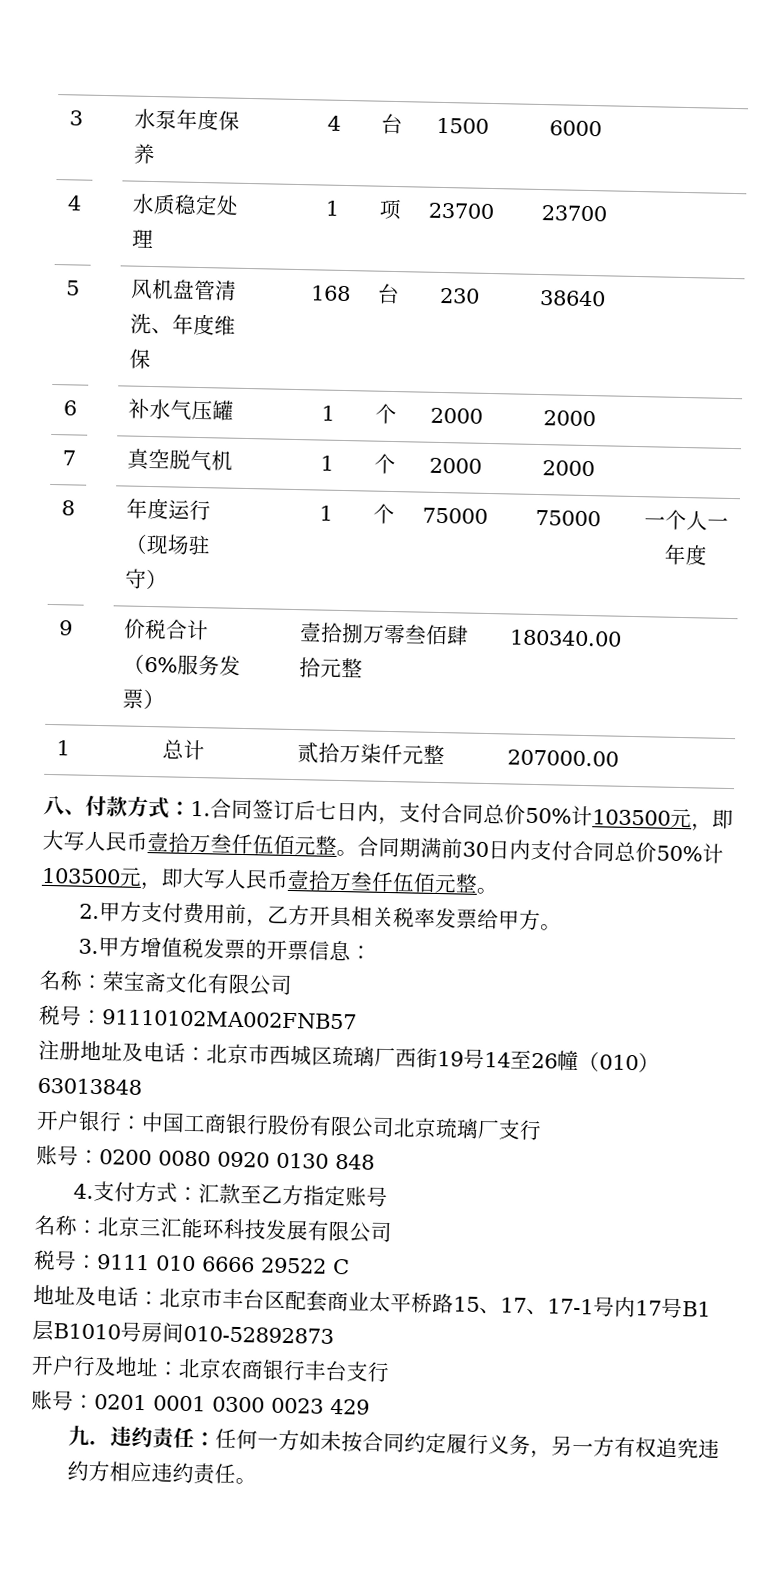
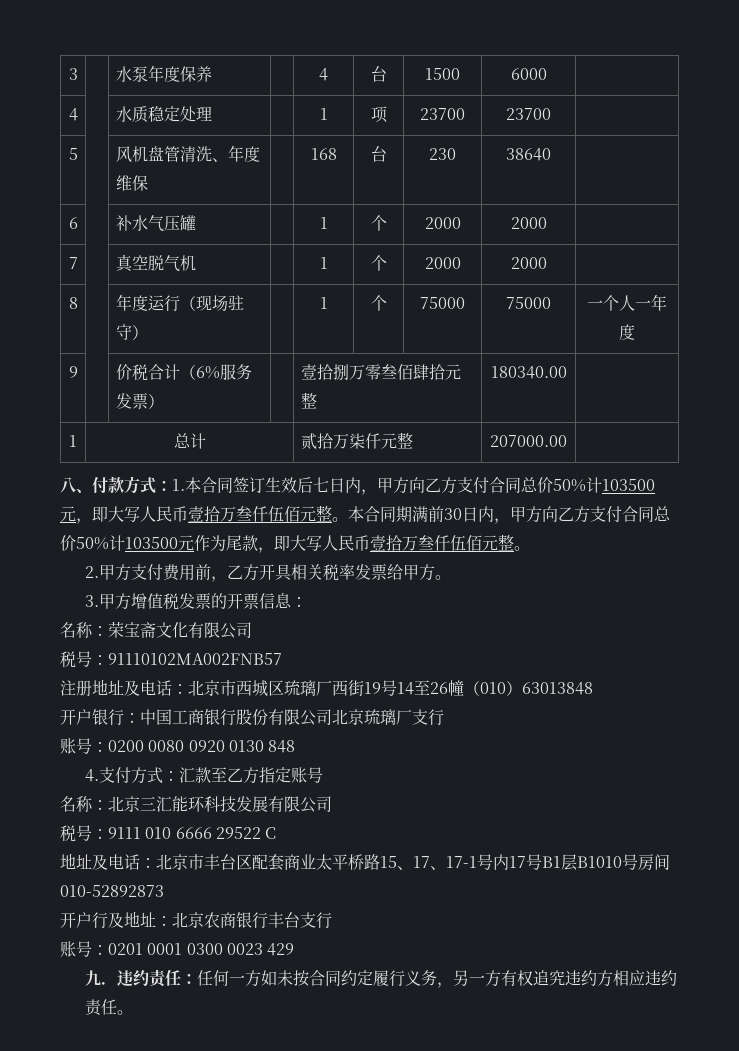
- 八、付款方式：1.合同签订后七日内，支付合同总价50%计103500元，即大写人民币壹拾万叁仟伍佰元整。
+ 八、付款方式：1.本合同签订生效后七日内，甲方向乙方支付合同总价50%计103500元，即大写人民币壹拾万叁仟伍佰元整。
- 合同期满前30日内支付合同总价50%计103500元，即大写人民币壹拾万叁仟伍佰元整。
+ 本合同期满前30日内，甲方向乙方支付合同总价50%计103500元作为尾款，即大写人民币壹拾万叁仟伍佰元整。

